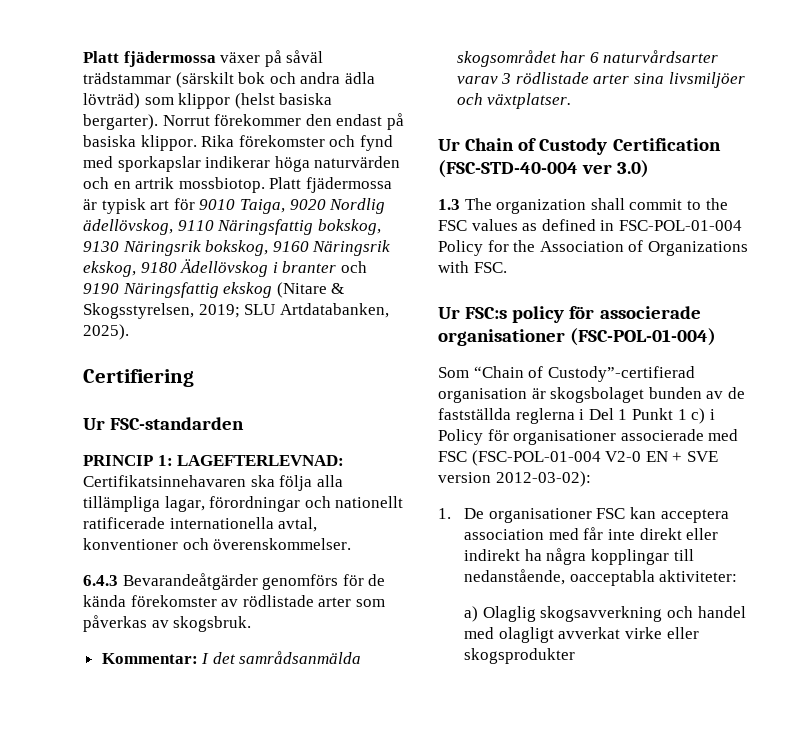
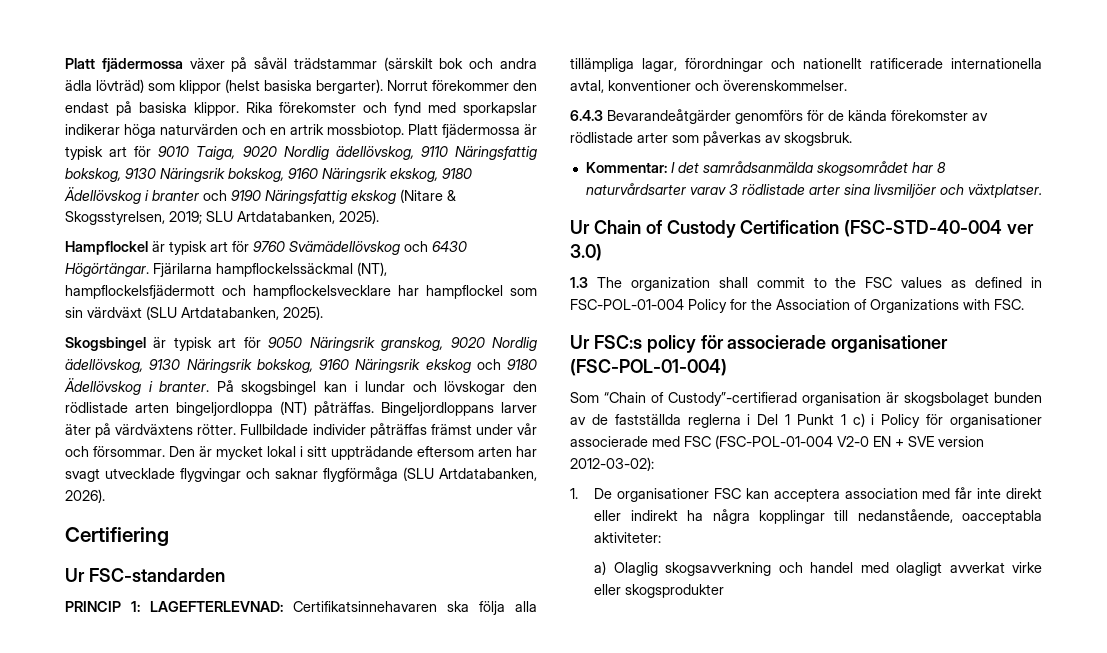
+ Hampflockel är typisk art för 9760 Svämädellövskog och 6430 Högörtängar. Fjärilarna hampflockelssäckmal (NT), hampflockelsfjädermott och hampflockelsvecklare har hampflockel som sin värdväxt (SLU Artdatabanken, 2025).
+ Skogsbingel är typisk art för 9050 Näringsrik granskog, 9020 Nordlig ädellövskog, 9130 Näringsrik bokskog, 9160 Näringsrik ekskog och 9180 Ädellövskog i branter. På skogsbingel kan i lundar och lövskogar den rödlistade arten bingeljordloppa (NT) påträffas. Bingeljordloppans larver äter på värdväxtens rötter. Fullbildade individer påträffas främst under vår och försommar. Den är mycket lokal i sitt uppträdande eftersom arten har svagt utvecklade flygvingar och saknar flygförmåga (SLU Artdatabanken, 2026).
- Kommentar: I det samrådsanmälda skogsområdet har 6 naturvårdsarter varav 3 rödlistade arter sina livsmiljöer och växtplatser.
+ Kommentar: I det samrådsanmälda skogsområdet har 8 naturvårdsarter varav 3 rödlistade arter sina livsmiljöer och växtplatser.

